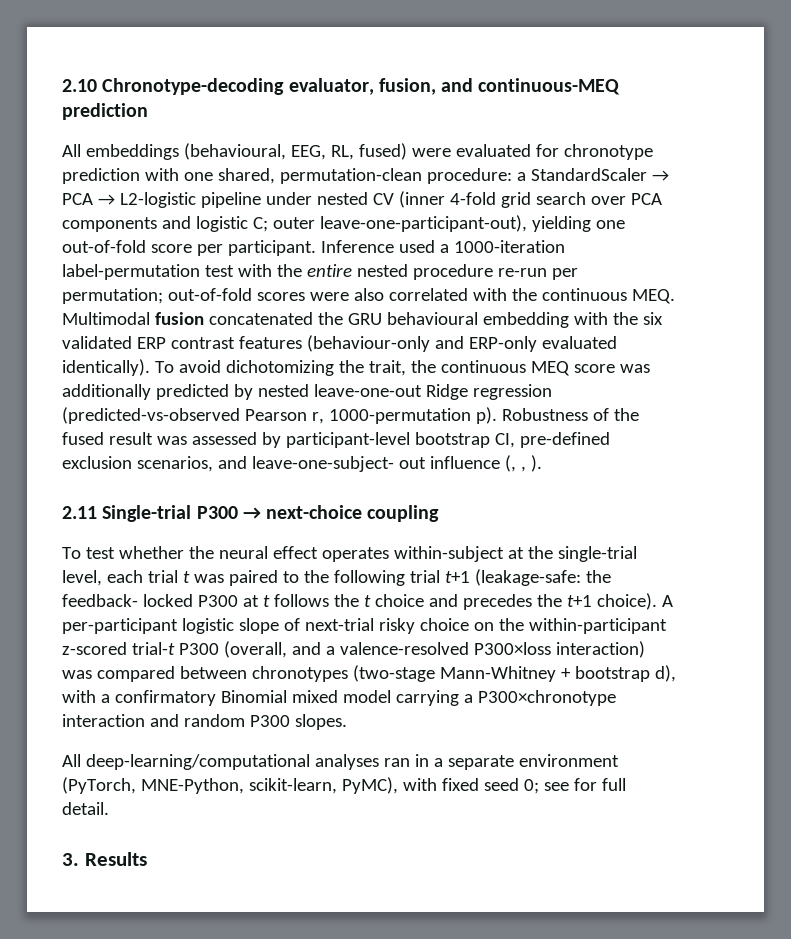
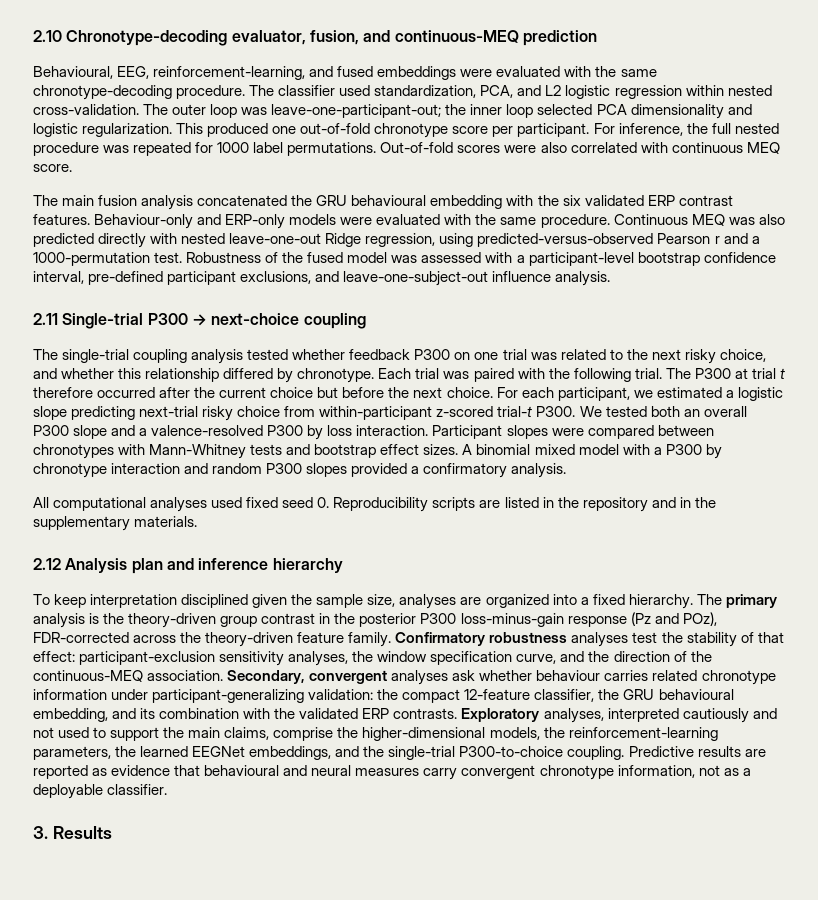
- All embeddings (behavioural, EEG, RL, fused) were evaluated for chronotype prediction with one shared, permutation-clean procedure: a StandardScaler → PCA → L2-logistic pipeline under nested CV (inner 4-fold grid search over PCA components and logistic C; outer leave-one-participant-out), yielding one out-of-fold score per participant.
+ Behavioural, EEG, reinforcement-learning, and fused embeddings were evaluated with the same chronotype-decoding procedure. The classifier used standardization, PCA, and L2 logistic regression within nested cross-validation. The outer loop was leave-one-participant-out; the inner loop selected PCA dimensionality and logistic regularization. This produced one out-of-fold chronotype score per participant.
- Inference used a 1000-iteration label-permutation test with the entire nested procedure re-run per permutation; out-of-fold scores were also correlated with the continuous MEQ. Multimodal fusion concatenated the GRU behavioural embedding with the six validated ERP contrast features (behaviour-only and ERP-only evaluated identically). To avoid dichotomizing the trait, the continuous MEQ score was additionally predicted by nested leave-one-out Ridge regression (predicted-vs-observed Pearson r, 1000-permutation p).
+ For inference, the full nested procedure was repeated for 1000 label permutations. Out-of-fold scores were also correlated with continuous MEQ score.
+ The main fusion analysis concatenated the GRU behavioural embedding with the six validated ERP contrast features. Behaviour-only and ERP-only models were evaluated with the same procedure. Continuous MEQ was also predicted directly with nested leave-one-out Ridge regression, using predicted-versus-observed Pearson r and a 1000-permutation test.
- Robustness of the fused result was assessed by participant-level bootstrap CI, pre-defined exclusion scenarios, and leave-one-subject- out influence (, , ).
+ Robustness of the fused model was assessed with a participant-level bootstrap confidence interval, pre-defined participant exclusions, and leave-one-subject-out influence analysis.
- To test whether the neural effect operates within-subject at the single-trial level, each trial t was paired to the following trial t+1 (leakage-safe: the feedback- locked P300 at t follows the t choice and precedes the t+1 choice). A per-participant logistic slope of next-trial risky choice on the within-participant z-scored trial-t P300 (overall, and a valence-resolved P300×loss interaction) was compared between chronotypes (two-stage Mann-Whitney + bootstrap d), with a confirmatory Binomial mixed model carrying a P300×chronotype interaction and random P300 slopes.
- All deep-learning/computational analyses ran in a separate environment (PyTorch, MNE-Python, scikit-learn, PyMC), with fixed seed 0; see for full detail.
+ The single-trial coupling analysis tested whether feedback P300 on one trial was related to the next risky choice, and whether this relationship differed by chronotype. Each trial was paired with the following trial. The P300 at trial t therefore occurred after the current choice but before the next choice. For each participant, we estimated a logistic slope predicting next-trial risky choice from within-participant z-scored trial-t P300. We tested both an overall P300 slope and a valence-resolved P300 by loss interaction. Participant slopes were compared between chronotypes with Mann-Whitney tests and bootstrap effect sizes. A binomial mixed model with a P300 by chronotype interaction and random P300 slopes provided a confirmatory analysis.
+ All computational analyses used fixed seed 0. Reproducibility scripts are listed in the repository and in the supplementary materials.
+ 2.12 Analysis plan and inference hierarchy
+ To keep interpretation disciplined given the sample size, analyses are organized into a fixed hierarchy. The primary analysis is the theory-driven group contrast in the posterior P300 loss-minus-gain response (Pz and POz), FDR-corrected across the theory-driven feature family. Confirmatory robustness analyses test the stability of that effect: participant-exclusion sensitivity analyses, the window specification curve, and the direction of the continuous-MEQ association. Secondary, convergent analyses ask whether behaviour carries related chronotype information under participant-generalizing validation: the compact 12-feature classifier, the GRU behavioural embedding, and its combination with the validated ERP contrasts. Exploratory analyses, interpreted cautiously and not used to support the main claims, comprise the higher-dimensional models, the reinforcement-learning parameters, the learned EEGNet embeddings, and the single-trial P300-to-choice coupling. Predictive results are reported as evidence that behavioural and neural measures carry convergent chronotype information, not as a deployable classifier.

